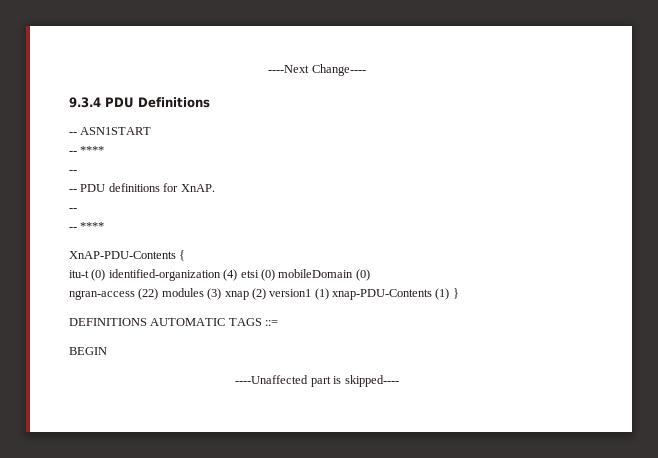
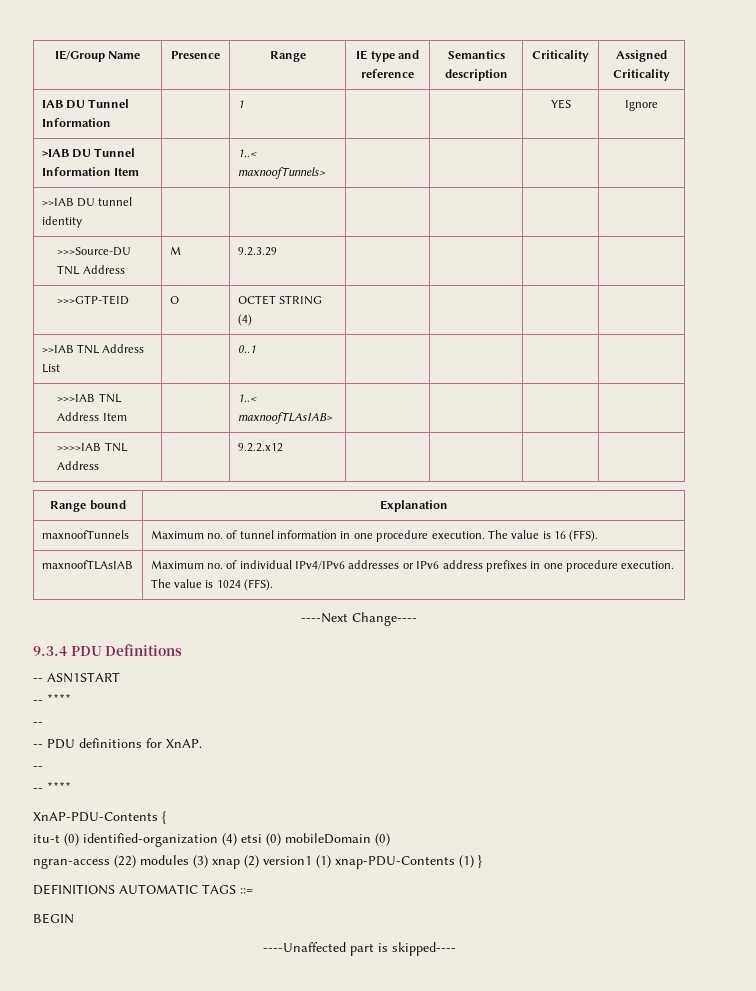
+ IE/Group Name | Presence | Range | IE type and reference | Semantics description | Criticality | Assigned Criticality
+ IAB DU Tunnel Information | | 1 | | | YES | Ignore
+ >IAB DU Tunnel Information Item | | 1..< maxnoofTunnels> | | | |
+ >>IAB DU tunnel identity | | | | | |
+ >>>Source-DU TNL Address | M | 9.2.3.29 | | | |
+ >>>GTP-TEID | O | OCTET STRING (4) | | | |
+ >>IAB TNL Address List | | 0..1 | | | |
+ >>>IAB TNL Address Item | | 1..< maxnoofTLAsIAB> | | | |
+ >>>>IAB TNL Address | | 9.2.2.x12 | | | |
+ Range bound | Explanation
+ maxnoofTunnels | Maximum no. of tunnel information in one procedure execution. The value is 16 (FFS).
+ maxnoofTLAsIAB | Maximum no. of individual IPv4/IPv6 addresses or IPv6 address prefixes in one procedure execution. The value is 1024 (FFS).

